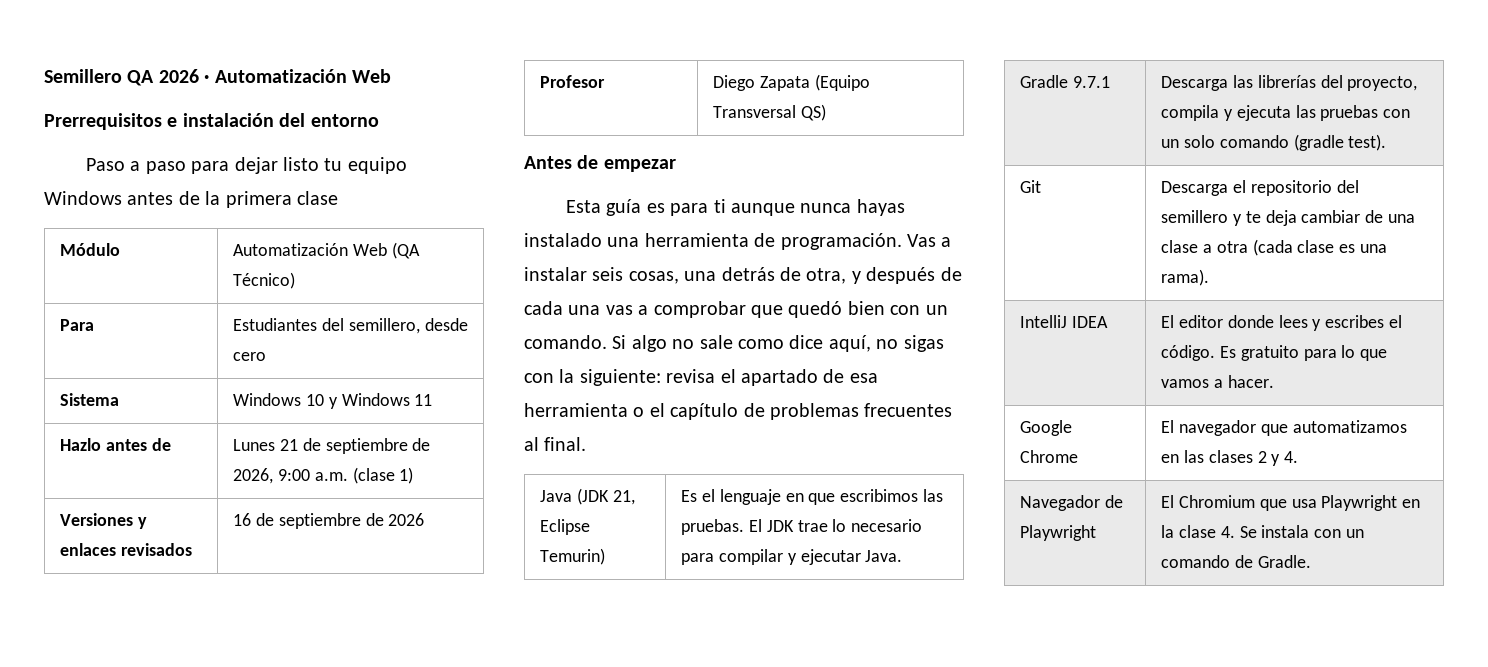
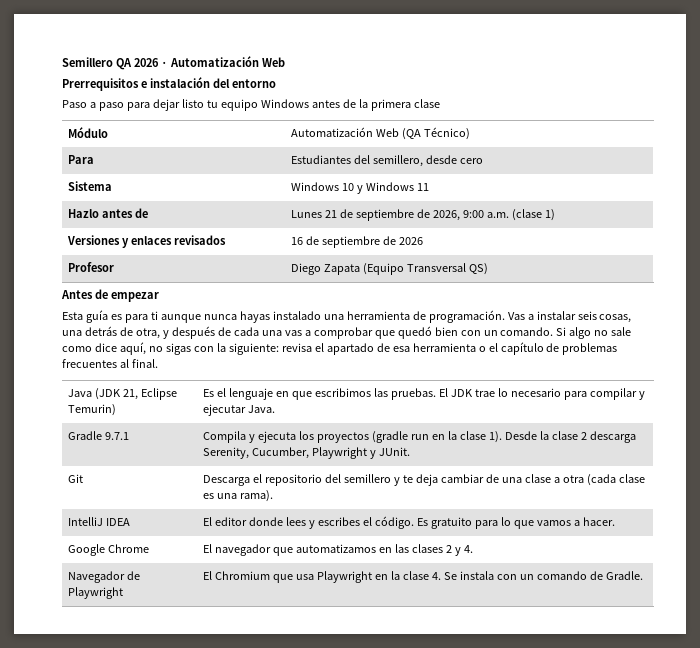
- Gradle 9.7.1 | Descarga las librerías del proyecto, compila y ejecuta las pruebas con un solo comando (gradle test).
+ Gradle 9.7.1 | Compila y ejecuta los proyectos (gradle run en la clase 1). Desde la clase 2 descarga Serenity, Cucumber, Playwright y JUnit.

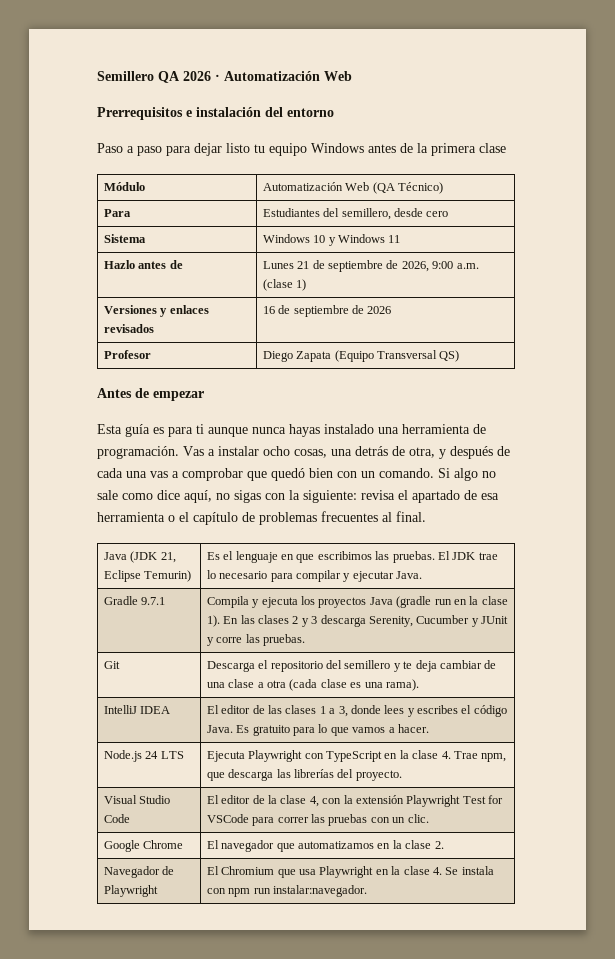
- Vas a instalar seis cosas, una detrás de otra, y después de cada una vas a comprobar que quedó bien con un comando.
+ Vas a instalar ocho cosas, una detrás de otra, y después de cada una vas a comprobar que quedó bien con un comando.
- Gradle 9.7.1 | Compila y ejecuta los proyectos (gradle run en la clase 1). Desde la clase 2 descarga Serenity, Cucumber, Playwright y JUnit.
+ Gradle 9.7.1 | Compila y ejecuta los proyectos Java (gradle run en la clase 1). En las clases 2 y 3 descarga Serenity, Cucumber y JUnit y corre las pruebas.
- IntelliJ IDEA | El editor donde lees y escribes el código. Es gratuito para lo que vamos a hacer.
+ IntelliJ IDEA | El editor de las clases 1 a 3, donde lees y escribes el código Java. Es gratuito para lo que vamos a hacer.
+ Node.js 24 LTS | Ejecuta Playwright con TypeScript en la clase 4. Trae npm, que descarga las librerías del proyecto.
+ Visual Studio Code | El editor de la clase 4, con la extensión Playwright Test for VSCode para correr las pruebas con un clic.
- Google Chrome | El navegador que automatizamos en las clases 2 y 4.
+ Google Chrome | El navegador que automatizamos en la clase 2.
- Navegador de Playwright | El Chromium que usa Playwright en la clase 4. Se instala con un comando de Gradle.
+ Navegador de Playwright | El Chromium que usa Playwright en la clase 4. Se instala con npm run instalar:navegador.

